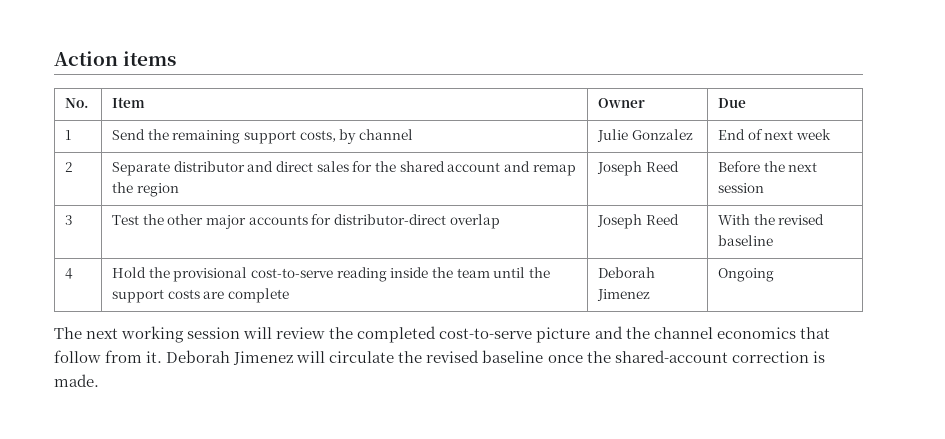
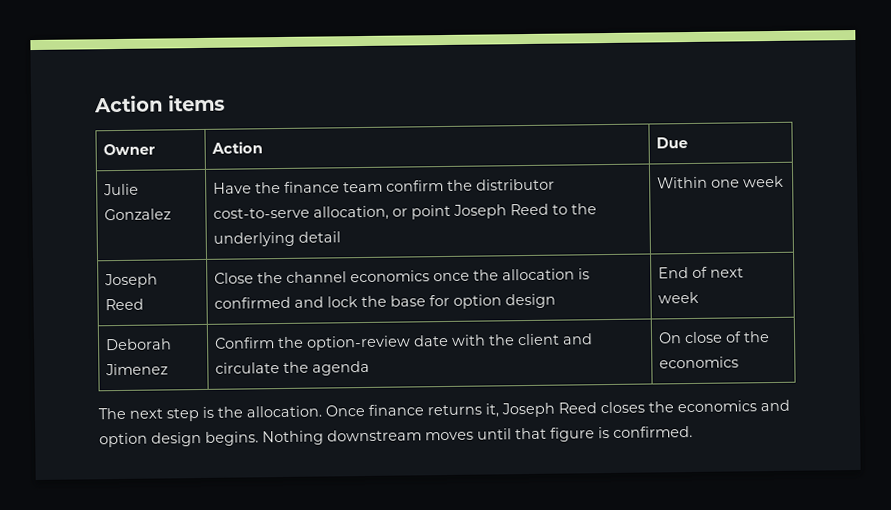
- No. | Item | Owner | Due
- 1 | Send the remaining support costs, by channel | Julie Gonzalez | End of next week
- 2 | Separate distributor and direct sales for the shared account and remap the region | Joseph Reed | Before the next session
- 3 | Test the other major accounts for distributor-direct overlap | Joseph Reed | With the revised baseline
- 4 | Hold the provisional cost-to-serve reading inside the team until the support costs are complete | Deborah Jimenez | Ongoing
- The next working session will review the completed cost-to-serve picture and the channel economics that follow from it. Deborah Jimenez will circulate the revised baseline once the shared-account correction is made.
+ Owner | Action | Due
+ Julie Gonzalez | Have the finance team confirm the distributor cost-to-serve allocation, or point Joseph Reed to the underlying detail | Within one week
+ Joseph Reed | Close the channel economics once the allocation is confirmed and lock the base for option design | End of next week
+ Deborah Jimenez | Confirm the option-review date with the client and circulate the agenda | On close of the economics
+ The next step is the allocation. Once finance returns it, Joseph Reed closes the economics and option design begins. Nothing downstream moves until that figure is confirmed.

